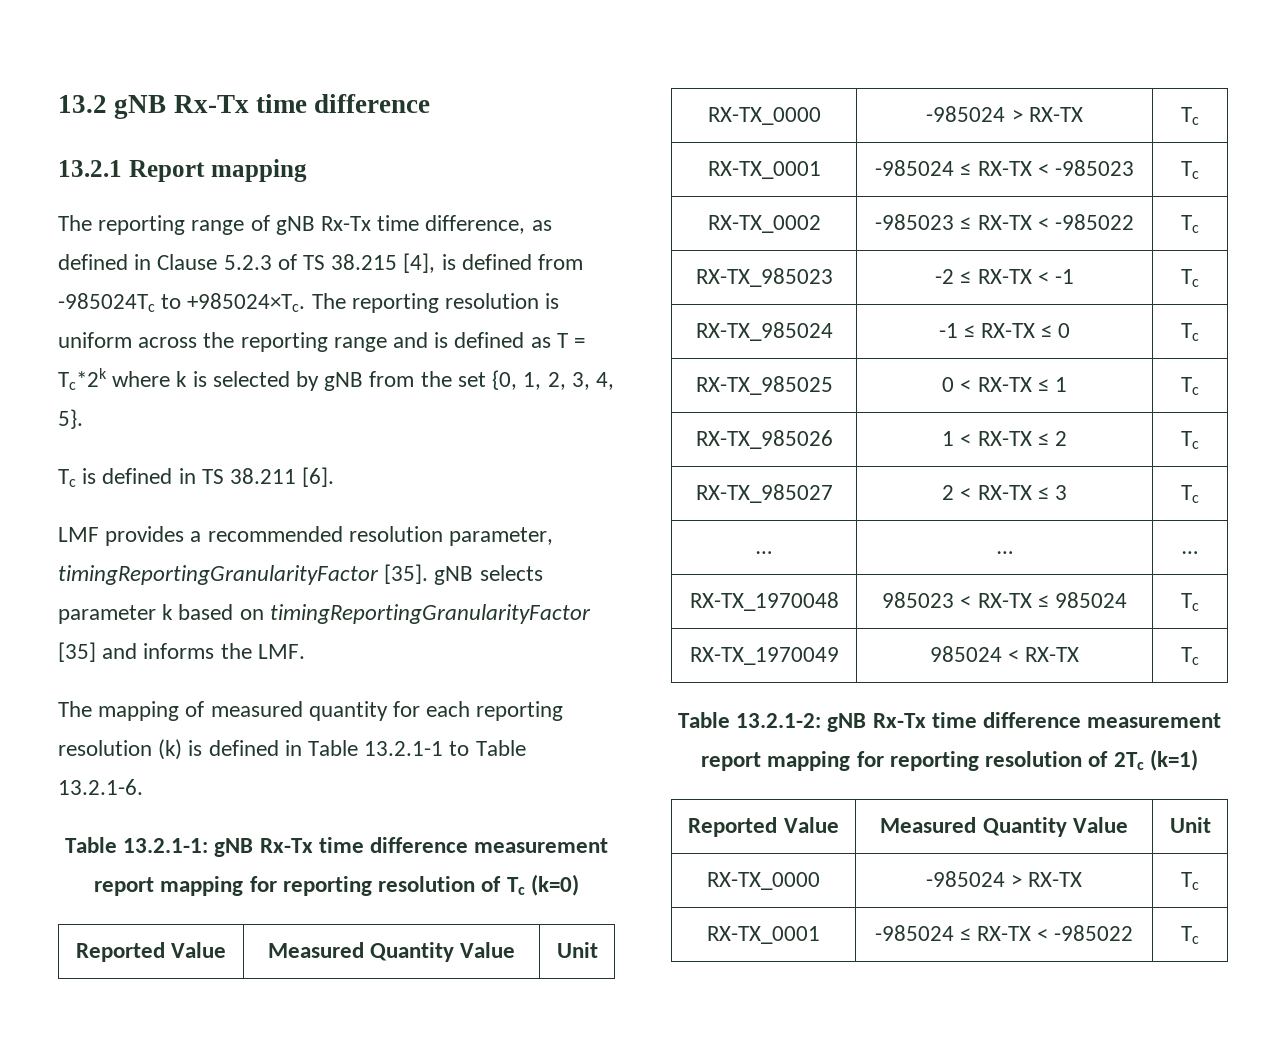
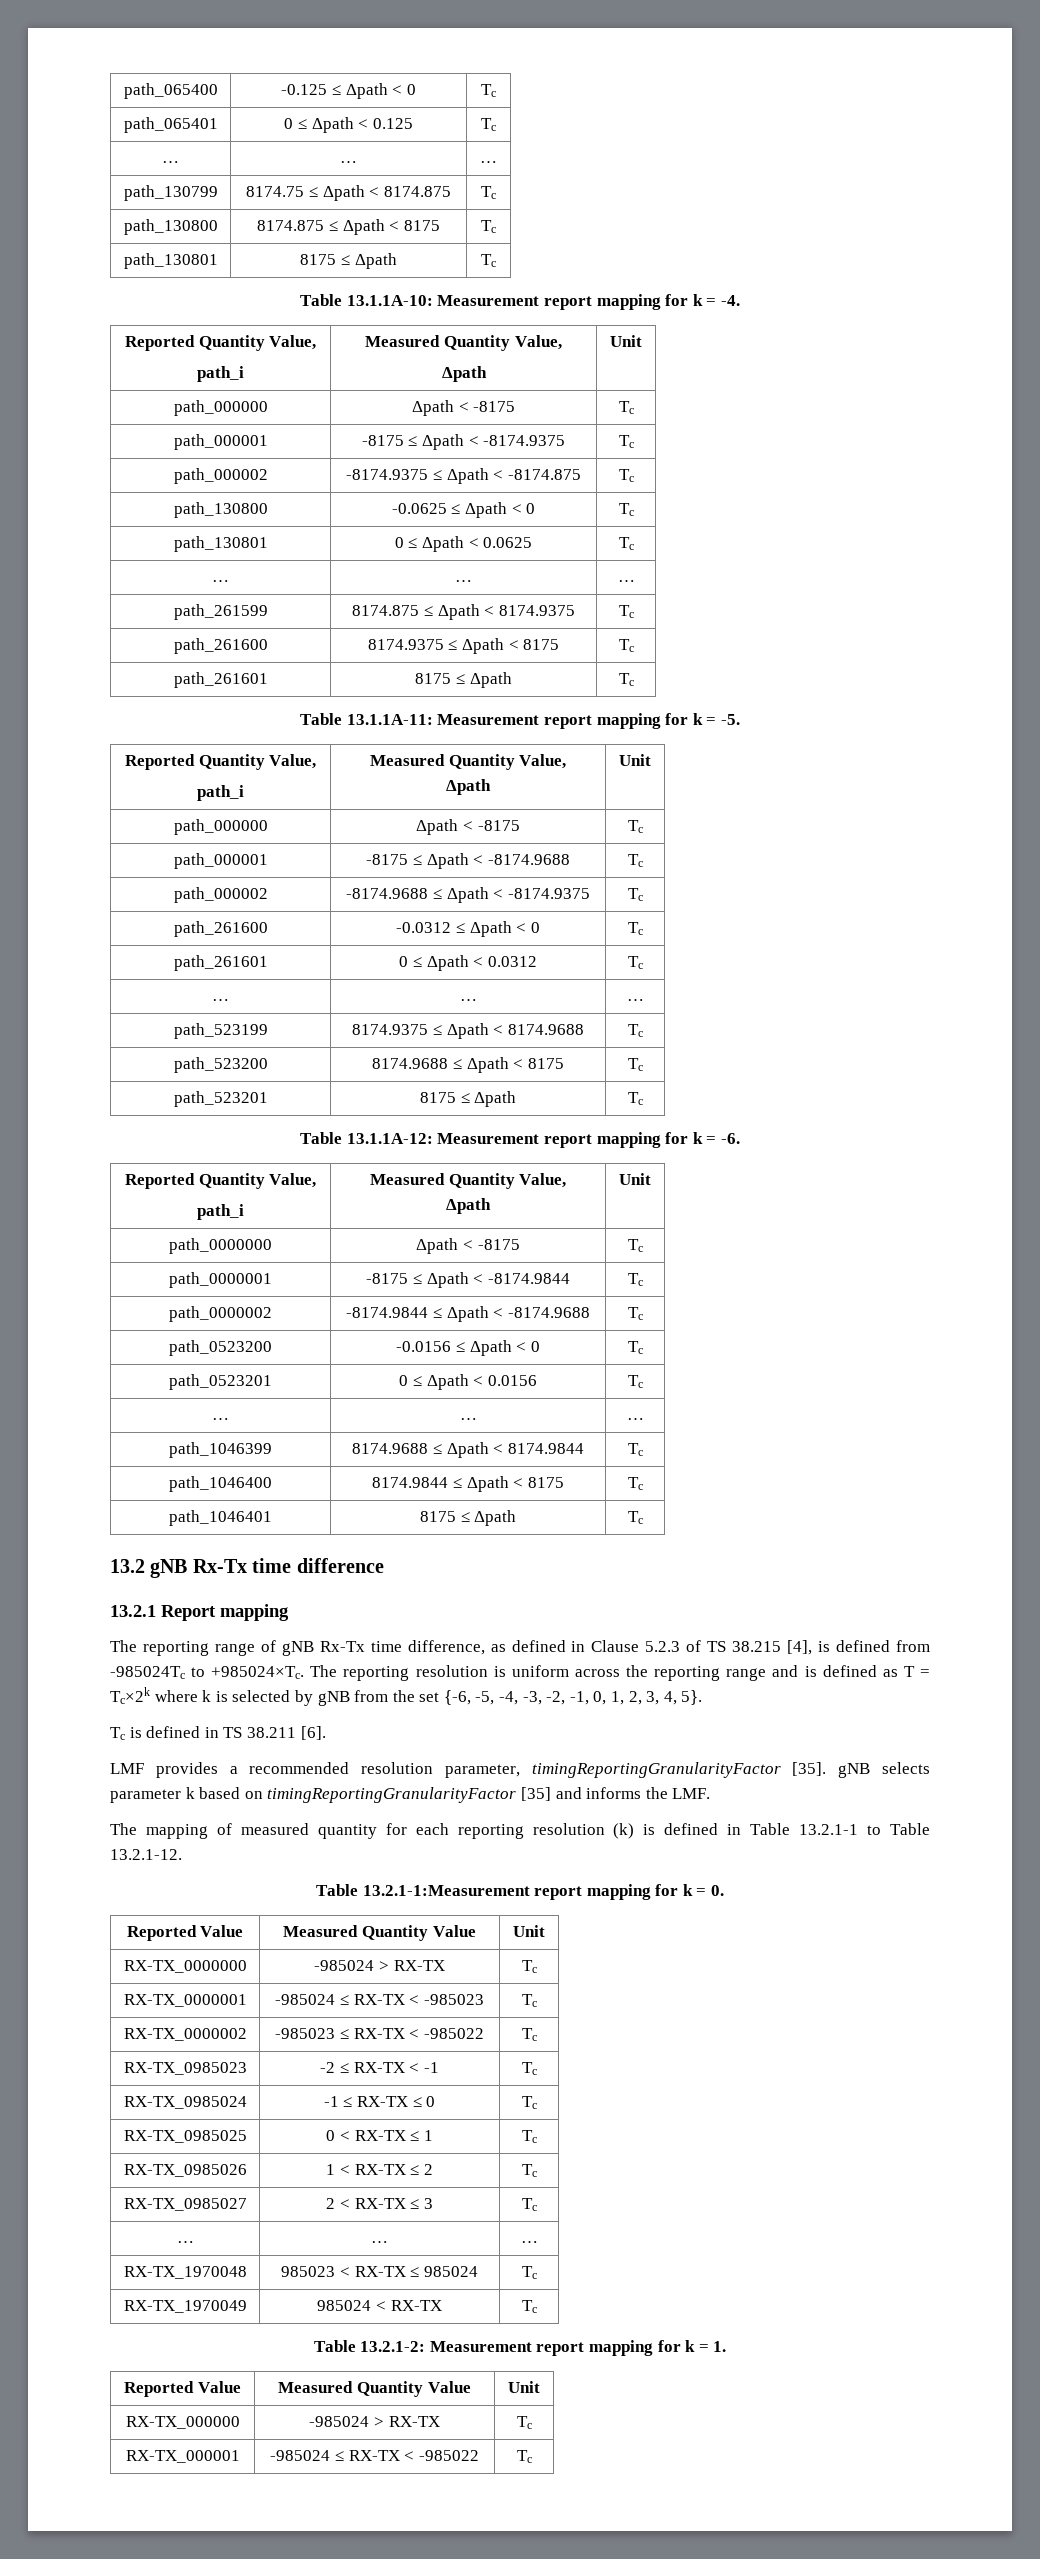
+ path_065400 | -0.125 ≤ Δpath < 0 | Tc
+ path_065401 | 0 ≤ Δpath < 0.125 | Tc
+ … | … | …
+ path_130799 | 8174.75 ≤ Δpath < 8174.875 | Tc
+ path_130800 | 8174.875 ≤ Δpath < 8175 | Tc
+ path_130801 | 8175 ≤ Δpath | Tc
+ Table 13.1.1A-10: Measurement report mapping for k = -4.
+ Reported Quantity Value,
+ path_i | Measured Quantity Value,
+ Δpath | Unit
+ path_000000 | Δpath < -8175 | Tc
+ path_000001 | -8175 ≤ Δpath < -8174.9375 | Tc
+ path_000002 | -8174.9375 ≤ Δpath < -8174.875 | Tc
+ path_130800 | -0.0625 ≤ Δpath < 0 | Tc
+ path_130801 | 0 ≤ Δpath < 0.0625 | Tc
+ … | … | …
+ path_261599 | 8174.875 ≤ Δpath < 8174.9375 | Tc
+ path_261600 | 8174.9375 ≤ Δpath < 8175 | Tc
+ path_261601 | 8175 ≤ Δpath | Tc
+ Table 13.1.1A-11: Measurement report mapping for k = -5.
+ Reported Quantity Value,
+ path_i | Measured Quantity Value,
+ Δpath | Unit
+ path_000000 | Δpath < -8175 | Tc
+ path_000001 | -8175 ≤ Δpath < -8174.9688 | Tc
+ path_000002 | -8174.9688 ≤ Δpath < -8174.9375 | Tc
+ path_261600 | -0.0312 ≤ Δpath < 0 | Tc
+ path_261601 | 0 ≤ Δpath < 0.0312 | Tc
+ … | … | …
+ path_523199 | 8174.9375 ≤ Δpath < 8174.9688 | Tc
+ path_523200 | 8174.9688 ≤ Δpath < 8175 | Tc
+ path_523201 | 8175 ≤ Δpath | Tc
+ Table 13.1.1A-12: Measurement report mapping for k = -6.
+ Reported Quantity Value,
+ path_i | Measured Quantity Value,
+ Δpath | Unit
+ path_0000000 | Δpath < -8175 | Tc
+ path_0000001 | -8175 ≤ Δpath < -8174.9844 | Tc
+ path_0000002 | -8174.9844 ≤ Δpath < -8174.9688 | Tc
+ path_0523200 | -0.0156 ≤ Δpath < 0 | Tc
+ path_0523201 | 0 ≤ Δpath < 0.0156 | Tc
+ … | … | …
+ path_1046399 | 8174.9688 ≤ Δpath < 8174.9844 | Tc
+ path_1046400 | 8174.9844 ≤ Δpath < 8175 | Tc
+ path_1046401 | 8175 ≤ Δpath | Tc
- The reporting resolution is uniform across the reporting range and is defined as T = Tc*2k where k is selected by gNB from the set {0, 1, 2, 3, 4, 5}.
+ The reporting resolution is uniform across the reporting range and is defined as T = Tc×2k where k is selected by gNB from the set {-6, -5, -4, -3, -2, -1, 0, 1, 2, 3, 4, 5}.
- The mapping of measured quantity for each reporting resolution (k) is defined in Table 13.2.1-1 to Table 13.2.1-6.
- Table 13.2.1-1: gNB Rx-Tx time difference measurement report mapping for reporting resolution of Tc (k=0)
+ The mapping of measured quantity for each reporting resolution (k) is defined in Table 13.2.1-1 to Table 13.2.1-12.
+ Table 13.2.1-1:Measurement report mapping for k = 0.
  Reported Value | Measured Quantity Value | Unit
- RX-TX_0000 | -985024 > RX-TX | Tc
- RX-TX_0001 | -985024 ≤ RX-TX < -985023 | Tc
+ RX-TX_0000000 | -985024 > RX-TX | Tc
+ RX-TX_0000001 | -985024 ≤ RX-TX < -985023 | Tc
- RX-TX_0002 | -985023 ≤ RX-TX < -985022 | Tc
+ RX-TX_0000002 | -985023 ≤ RX-TX < -985022 | Tc
- RX-TX_985023 | -2 ≤ RX-TX < -1 | Tc
+ RX-TX_0985023 | -2 ≤ RX-TX < -1 | Tc
- RX-TX_985024 | -1 ≤ RX-TX ≤ 0 | Tc
+ RX-TX_0985024 | -1 ≤ RX-TX ≤ 0 | Tc
- RX-TX_985025 | 0 < RX-TX ≤ 1 | Tc
+ RX-TX_0985025 | 0 < RX-TX ≤ 1 | Tc
- RX-TX_985026 | 1 < RX-TX ≤ 2 | Tc
+ RX-TX_0985026 | 1 < RX-TX ≤ 2 | Tc
- RX-TX_985027 | 2 < RX-TX ≤ 3 | Tc
+ RX-TX_0985027 | 2 < RX-TX ≤ 3 | Tc
- Table 13.2.1-2: gNB Rx-Tx time difference measurement report mapping for reporting resolution of 2Tc (k=1)
+ Table 13.2.1-2: Measurement report mapping for k = 1.
  Reported Value | Measured Quantity Value | Unit
- RX-TX_0000 | -985024 > RX-TX | Tc
- RX-TX_0001 | -985024 ≤ RX-TX < -985022 | Tc
+ RX-TX_000000 | -985024 > RX-TX | Tc
+ RX-TX_000001 | -985024 ≤ RX-TX < -985022 | Tc

